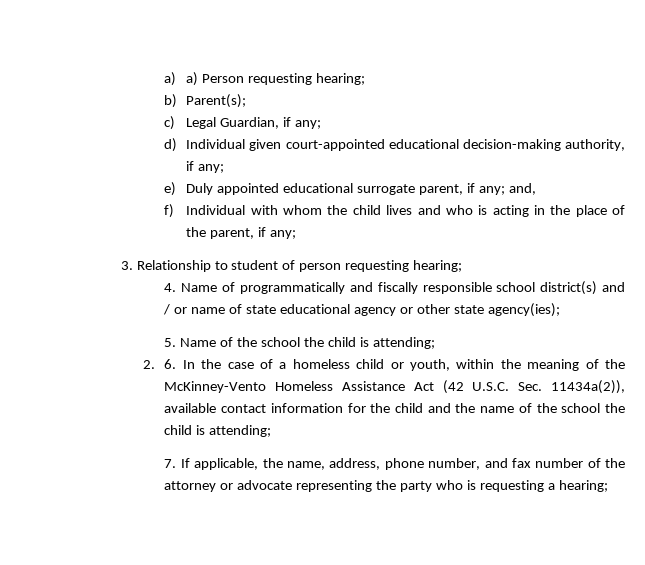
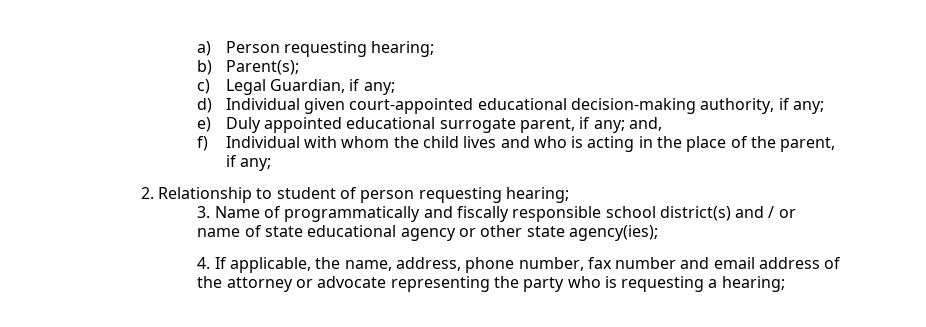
- a) a) Person requesting hearing;
+ a) Person requesting hearing;
- 3. Relationship to student of person requesting hearing;
+ 2. Relationship to student of person requesting hearing;
- 4. Name of programmatically and fiscally responsible school district(s) and / or name of state educational agency or other state agency(ies);
+ 3. Name of programmatically and fiscally responsible school district(s) and / or name of state educational agency or other state agency(ies);
- 5. Name of the school the child is attending;
- 2. 6. In the case of a homeless child or youth, within the meaning of the McKinney-Vento Homeless Assistance Act (42 U.S.C. Sec. 11434a(2)), available contact information for the child and the name of the school the child is attending;
- 7. If applicable, the name, address, phone number, and fax number of the attorney or advocate representing the party who is requesting a hearing;
+ 4. If applicable, the name, address, phone number, fax number and email address of the attorney or advocate representing the party who is requesting a hearing;

